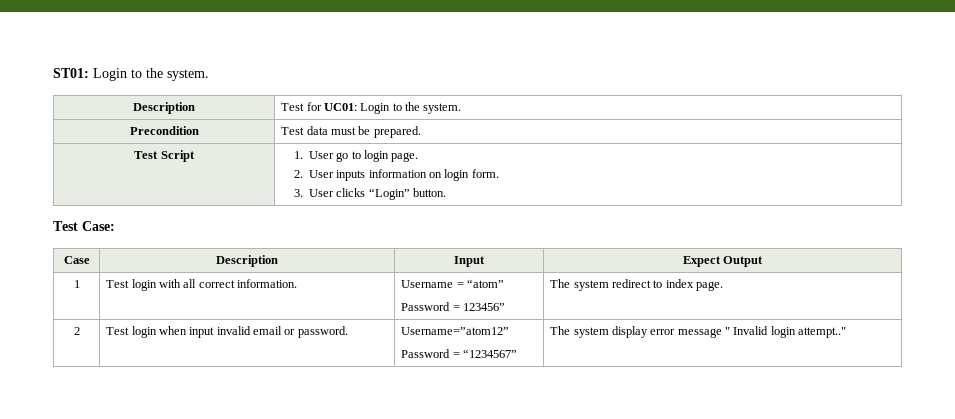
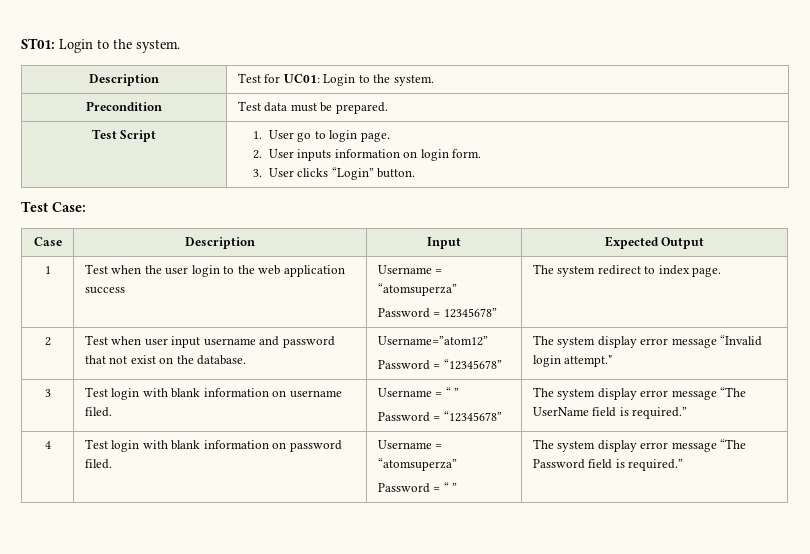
- Case | Description | Input | Expect Output
+ Case | Description | Input | Expected Output
- 1 | Test login with all correct information. | Username = “atom”
- Password = 123456” | The system redirect to index page.
+ 1 | Test when the user login to the web application success | Username = “atomsuperza”
+ Password = 12345678” | The system redirect to index page.
- 2 | Test login when input invalid email or password. | Username=”atom12”
- Password = “1234567” | The system display error message " Invalid login attempt.."
+ 2 | Test when user input username and password that not exist on the database. | Username=”atom12”
+ Password = “12345678” | The system display error message “Invalid login attempt."
+ 3 | Test login with blank information on username filed. | Username = “ ”
+ Password = “12345678” | The system display error message “The UserName field is required.”
+ 4 | Test login with blank information on password filed. | Username = “atomsuperza”
+ Password = “ ” | The system display error message “The Password field is required.”

